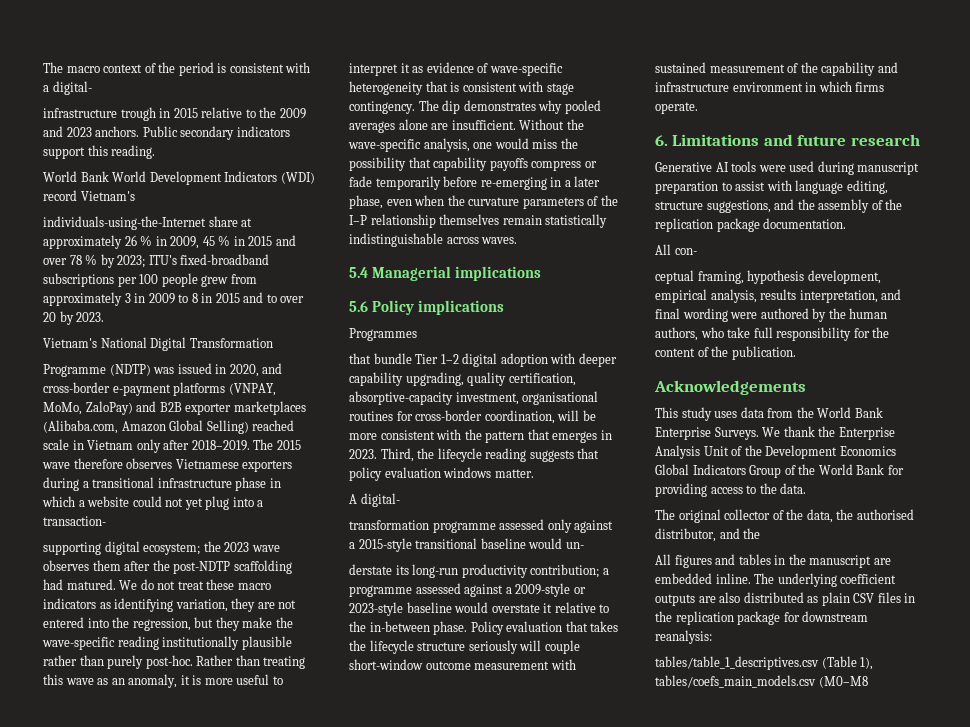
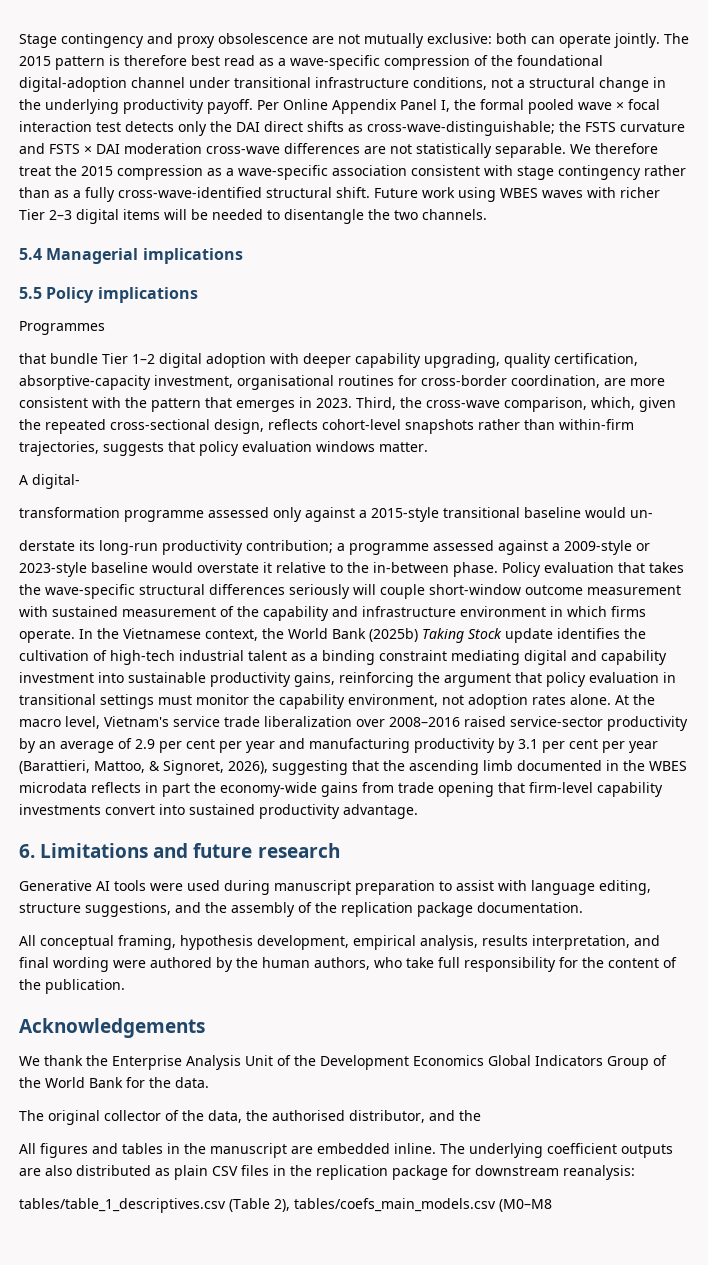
- The macro context of the period is consistent with a digital-
- infrastructure trough in 2015 relative to the 2009 and 2023 anchors. Public secondary indicators support this reading.
- World Bank World Development Indicators (WDI) record Vietnam's
- individuals-using-the-Internet share at approximately 26 % in 2009, 45 % in 2015 and over 78 % by 2023; ITU's fixed-broadband subscriptions per 100 people grew from approximately 3 in 2009 to 8 in 2015 and to over 20 by 2023.
- Vietnam's National Digital Transformation
- Programme (NDTP) was issued in 2020, and cross-border e-payment platforms (VNPAY, MoMo, ZaloPay) and B2B exporter marketplaces (Alibaba.com, Amazon Global Selling) reached scale in Vietnam only after 2018–2019. The 2015 wave therefore observes Vietnamese exporters during a transitional infrastructure phase in which a website could not yet plug into a transaction-
- supporting digital ecosystem; the 2023 wave observes them after the post-NDTP scaffolding had matured. We do not treat these macro indicators as identifying variation, they are not entered into the regression, but they make the wave-specific reading institutionally plausible rather than purely post-hoc. Rather than treating this wave as an anomaly, it is more useful to interpret it as evidence of wave-specific heterogeneity that is consistent with stage contingency. The dip demonstrates why pooled averages alone are insufficient. Without the wave-specific analysis, one would miss the possibility that capability payoffs compress or fade temporarily before re-emerging in a later phase, even when the curvature parameters of the I–P relationship themselves remain statistically indistinguishable across waves.
+ Stage contingency and proxy obsolescence are not mutually exclusive: both can operate jointly. The 2015 pattern is therefore best read as a wave-specific compression of the foundational digital-adoption channel under transitional infrastructure conditions, not a structural change in the underlying productivity payoff. Per Online Appendix Panel I, the formal pooled wave × focal interaction test detects only the DAI direct shifts as cross-wave-distinguishable; the FSTS curvature and FSTS × DAI moderation cross-wave differences are not statistically separable. We therefore treat the 2015 compression as a wave-specific association consistent with stage contingency rather than as a fully cross-wave-identified structural shift. Future work using WBES waves with richer Tier 2–3 digital items will be needed to disentangle the two channels.
- 5.6 Policy implications
+ 5.5 Policy implications
- that bundle Tier 1–2 digital adoption with deeper capability upgrading, quality certification, absorptive-capacity investment, organisational routines for cross-border coordination, will be more consistent with the pattern that emerges in 2023.
+ that bundle Tier 1–2 digital adoption with deeper capability upgrading, quality certification, absorptive-capacity investment, organisational routines for cross-border coordination, are more consistent with the pattern that emerges in 2023.
- Third, the lifecycle reading suggests that policy evaluation windows matter.
+ Third, the cross-wave comparison, which, given the repeated cross-sectional design, reflects cohort-level snapshots rather than within-firm trajectories, suggests that policy evaluation windows matter.
- Policy evaluation that takes the lifecycle structure seriously will couple short-window outcome measurement with sustained measurement of the capability and infrastructure environment in which firms operate.
+ Policy evaluation that takes the wave-specific structural differences seriously will couple short-window outcome measurement with sustained measurement of the capability and infrastructure environment in which firms operate. In the Vietnamese context, the World Bank (2025b) Taking Stock update identifies the cultivation of high-tech industrial talent as a binding constraint mediating digital and capability investment into sustainable productivity gains, reinforcing the argument that policy evaluation in transitional settings must monitor the capability environment, not adoption rates alone. At the macro level, Vietnam's service trade liberalization over 2008–2016 raised service-sector productivity by an average of 2.9 per cent per year and manufacturing productivity by 3.1 per cent per year (Barattieri, Mattoo, & Signoret, 2026), suggesting that the ascending limb documented in the WBES microdata reflects in part the economy-wide gains from trade opening that firm-level capability investments convert into sustained productivity advantage.
- All con-
- ceptual framing, hypothesis development, empirical analysis, results interpretation, and final wording were authored by the human authors, who take full responsibility for the content of the publication.
+ All conceptual framing, hypothesis development, empirical analysis, results interpretation, and final wording were authored by the human authors, who take full responsibility for the content of the publication.
- This study uses data from the World Bank Enterprise Surveys. We thank the Enterprise Analysis Unit of the Development Economics Global Indicators Group of the World Bank for providing access to the data.
+ We thank the Enterprise Analysis Unit of the Development Economics Global Indicators Group of the World Bank for the data.
- tables/table_1_descriptives.csv (Table 1), tables/coefs_main_models.csv (M0–M8
+ tables/table_1_descriptives.csv (Table 2), tables/coefs_main_models.csv (M0–M8

